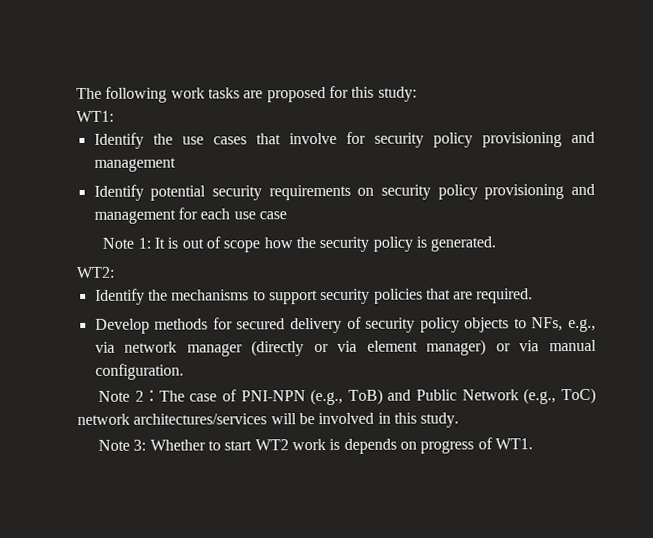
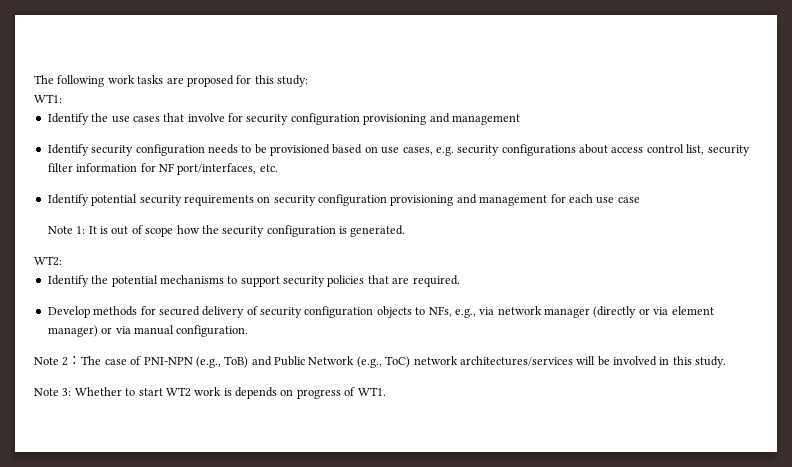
- Identify the use cases that involve for security policy provisioning and management
+ Identify the use cases that involve for security configuration provisioning and management
+ Identify security configuration needs to be provisioned based on use cases, e.g. security configurations about access control list, security filter information for NF port/interfaces, etc.
- Identify potential security requirements on security policy provisioning and management for each use case
+ Identify potential security requirements on security configuration provisioning and management for each use case
- Note 1: It is out of scope how the security policy is generated.
+ Note 1: It is out of scope how the security configuration is generated.
- Identify the mechanisms to support security policies that are required.
+ Identify the potential mechanisms to support security policies that are required.
- Develop methods for secured delivery of security policy objects to NFs, e.g., via network manager (directly or via element manager) or via manual configuration.
+ Develop methods for secured delivery of security configuration objects to NFs, e.g., via network manager (directly or via element manager) or via manual configuration.

